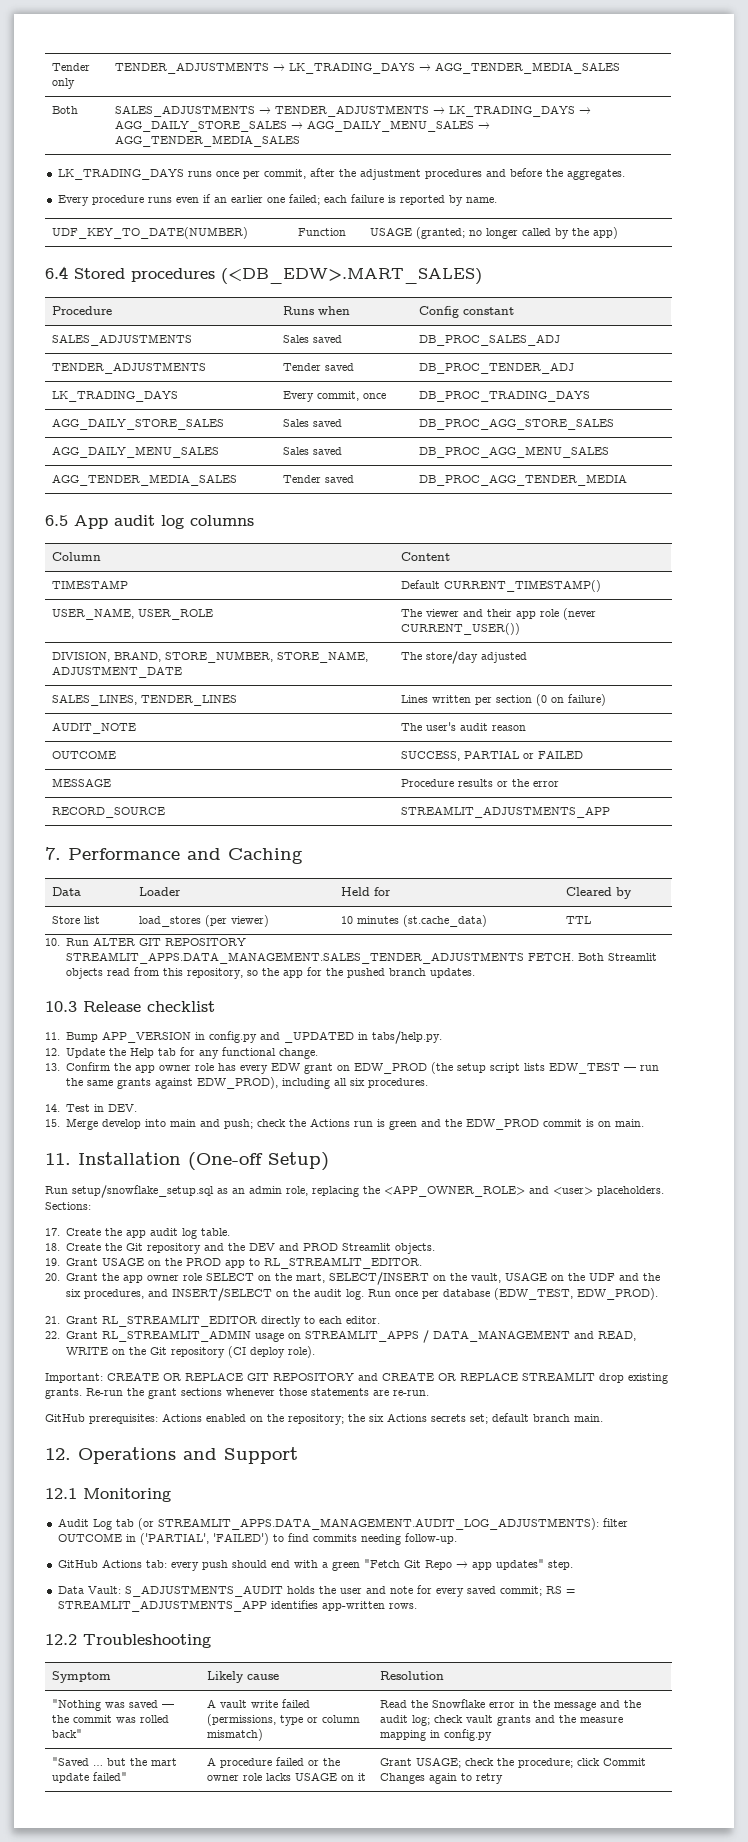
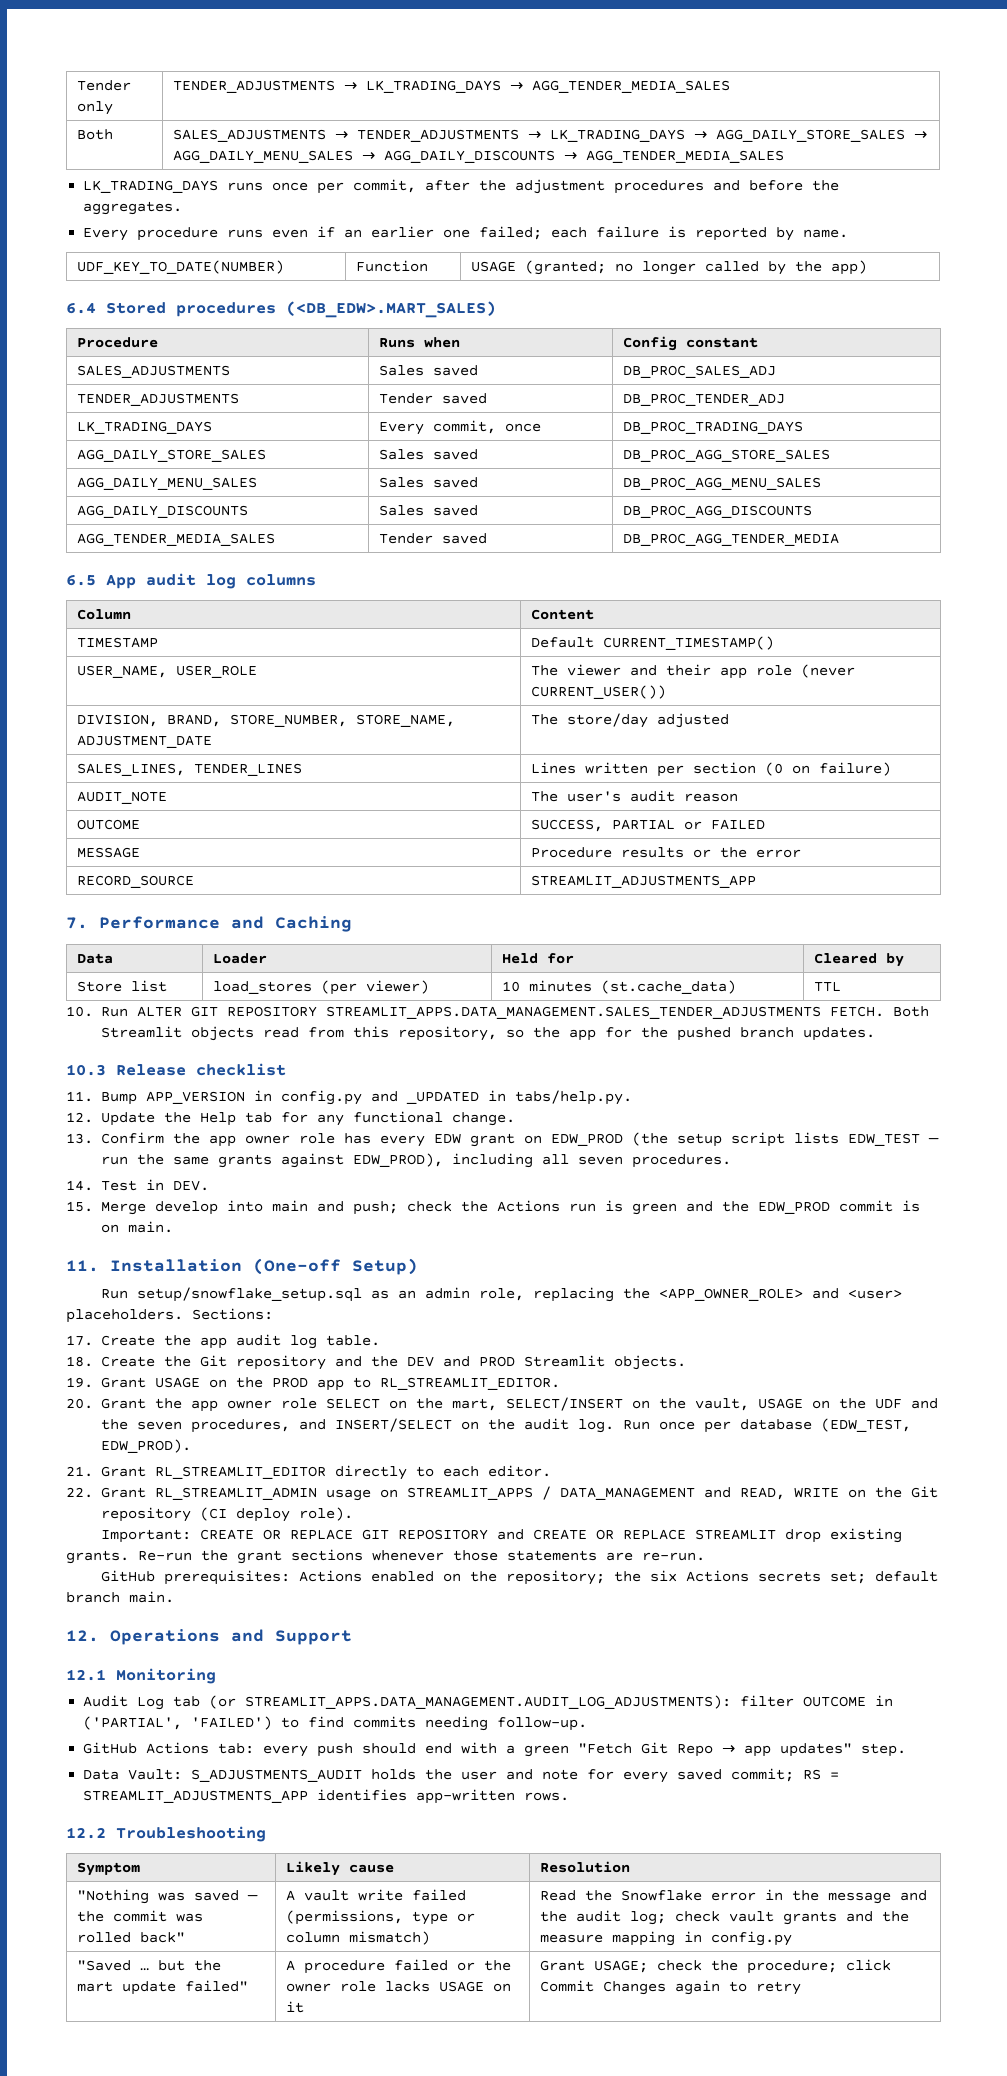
- Both | SALES_ADJUSTMENTS → TENDER_ADJUSTMENTS → LK_TRADING_DAYS → AGG_DAILY_STORE_SALES → AGG_DAILY_MENU_SALES → AGG_TENDER_MEDIA_SALES
+ Both | SALES_ADJUSTMENTS → TENDER_ADJUSTMENTS → LK_TRADING_DAYS → AGG_DAILY_STORE_SALES → AGG_DAILY_MENU_SALES → AGG_DAILY_DISCOUNTS → AGG_TENDER_MEDIA_SALES
+ AGG_DAILY_DISCOUNTS | Sales saved | DB_PROC_AGG_DISCOUNTS
- 13. Confirm the app owner role has every EDW grant on EDW_PROD (the setup script lists EDW_TEST — run the same grants against EDW_PROD), including all six procedures.
+ 13. Confirm the app owner role has every EDW grant on EDW_PROD (the setup script lists EDW_TEST — run the same grants against EDW_PROD), including all seven procedures.
- 20. Grant the app owner role SELECT on the mart, SELECT/INSERT on the vault, USAGE on the UDF and the six procedures, and INSERT/SELECT on the audit log.
+ 20. Grant the app owner role SELECT on the mart, SELECT/INSERT on the vault, USAGE on the UDF and the seven procedures, and INSERT/SELECT on the audit log.

